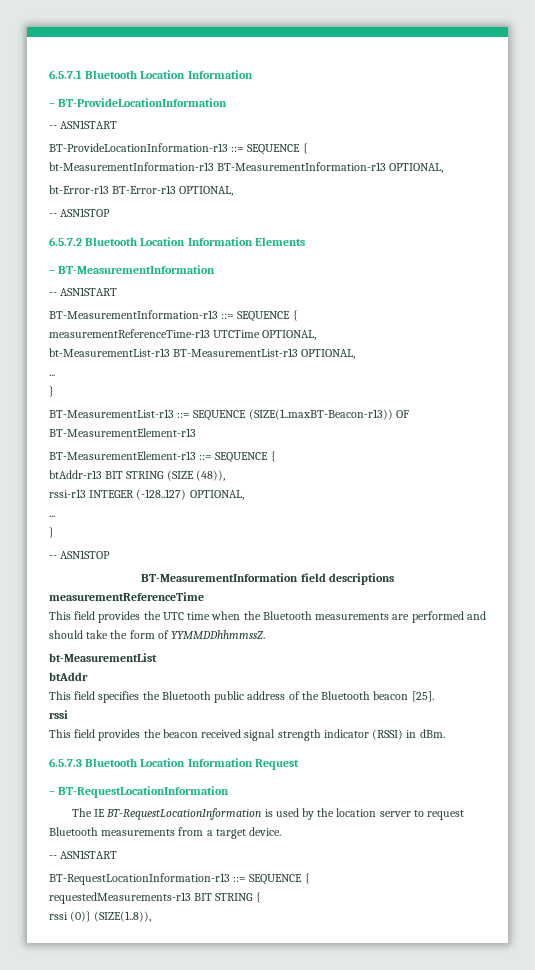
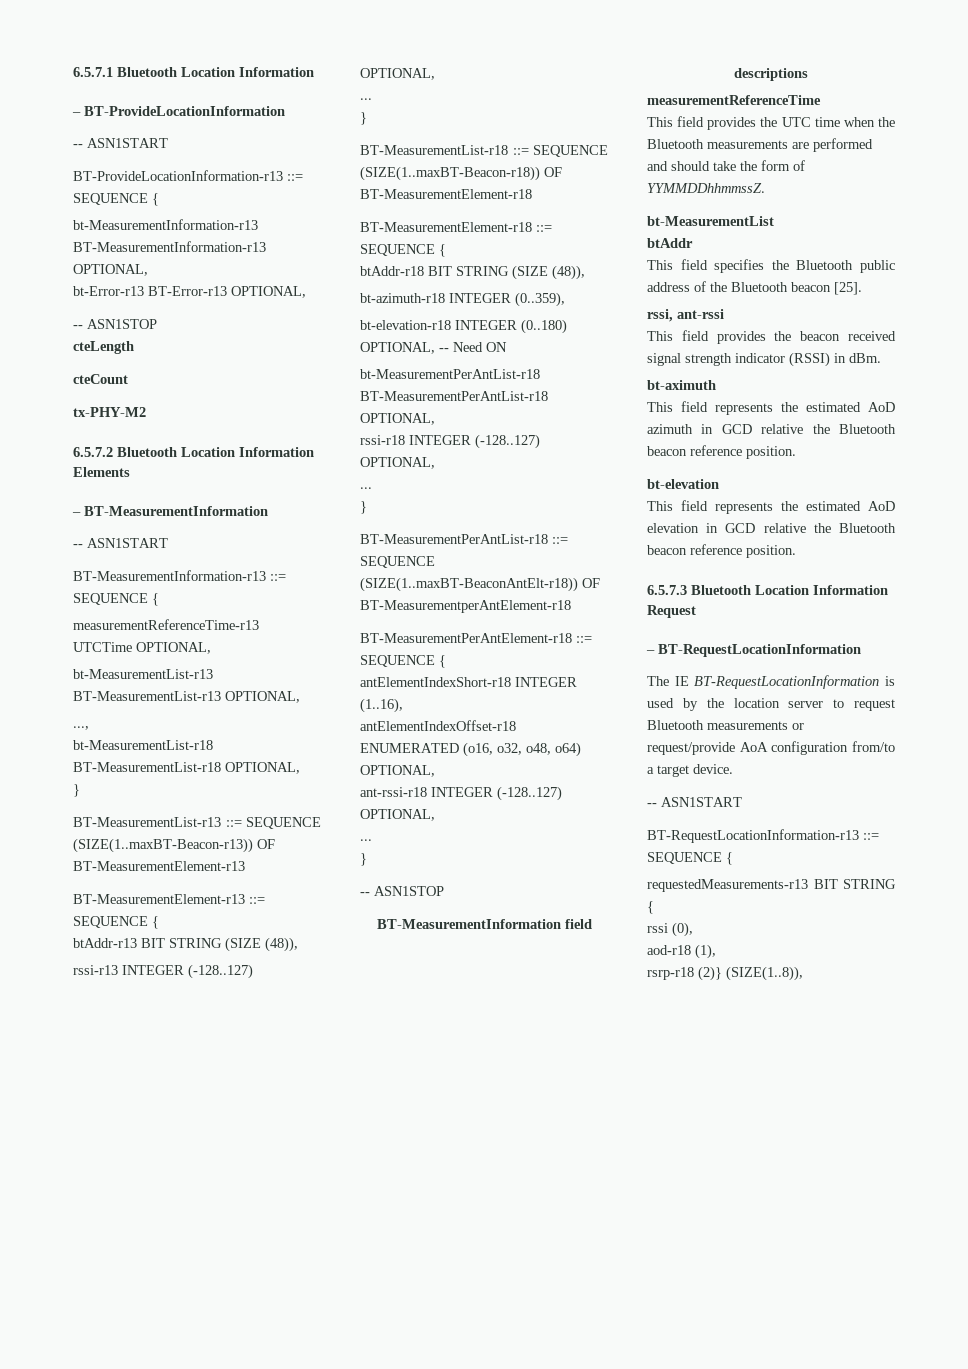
+ cteLength
+ cteCount
+ tx-PHY-M2
  bt-MeasurementList-r13 BT-MeasurementList-r13 OPTIONAL,
- ...
+ ...,
+ bt-MeasurementList-r18 BT-MeasurementList-r18 OPTIONAL,
+ BT-MeasurementList-r18 ::= SEQUENCE (SIZE(1..maxBT-Beacon-r18)) OF BT-MeasurementElement-r18
+ BT-MeasurementElement-r18 ::= SEQUENCE {
+ btAddr-r18 BIT STRING (SIZE (48)),
+ bt-azimuth-r18 INTEGER (0..359),
+ bt-elevation-r18 INTEGER (0..180) OPTIONAL, -- Need ON
+ bt-MeasurementPerAntList-r18 BT-MeasurementPerAntList-r18 OPTIONAL,
+ rssi-r18 INTEGER (-128..127) OPTIONAL,
+ ...
+ }
+ BT-MeasurementPerAntList-r18 ::= SEQUENCE (SIZE(1..maxBT-BeaconAntElt-r18)) OF BT-MeasurementperAntElement-r18
+ BT-MeasurementPerAntElement-r18 ::= SEQUENCE {
+ antElementIndexShort-r18 INTEGER (1..16),
+ antElementIndexOffset-r18 ENUMERATED (o16, o32, o48, o64) OPTIONAL,
+ ant-rssi-r18 INTEGER (-128..127) OPTIONAL,
+ ...
+ }
  This field specifies the Bluetooth public address of the Bluetooth beacon [25].
- rssi
+ rssi, ant-rssi
+ bt-aximuth
+ This field represents the estimated AoD azimuth in GCD relative the Bluetooth beacon reference position.
+ bt-elevation
+ This field represents the estimated AoD elevation in GCD relative the Bluetooth beacon reference position.
- The IE BT-RequestLocationInformation is used by the location server to request Bluetooth measurements from a target device.
+ The IE BT-RequestLocationInformation is used by the location server to request Bluetooth measurements or request/provide AoA configuration from/to a target device.
- rssi (0)} (SIZE(1..8)),
+ rssi (0),
+ aod-r18 (1),
+ rsrp-r18 (2)} (SIZE(1..8)),

